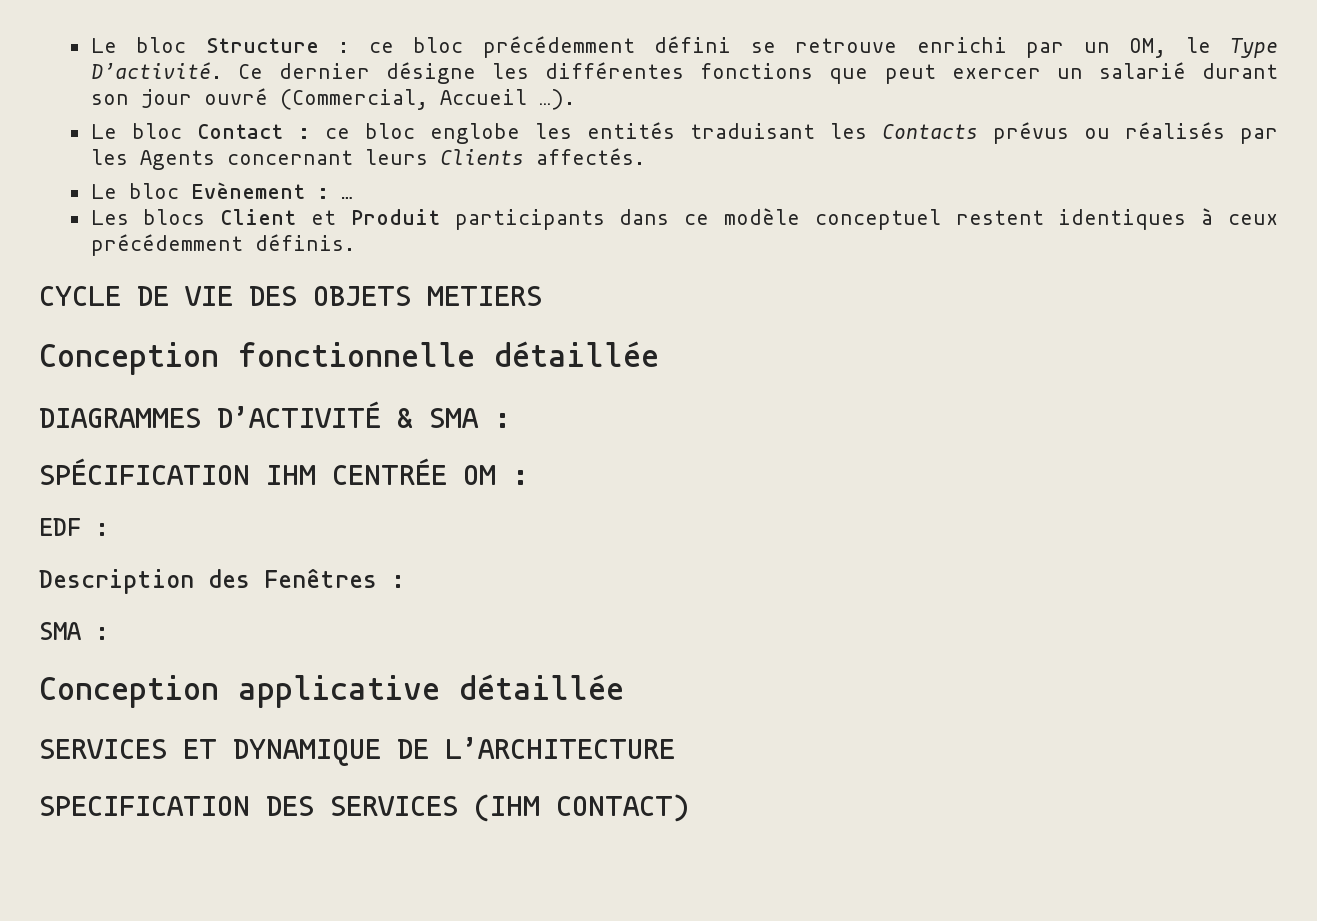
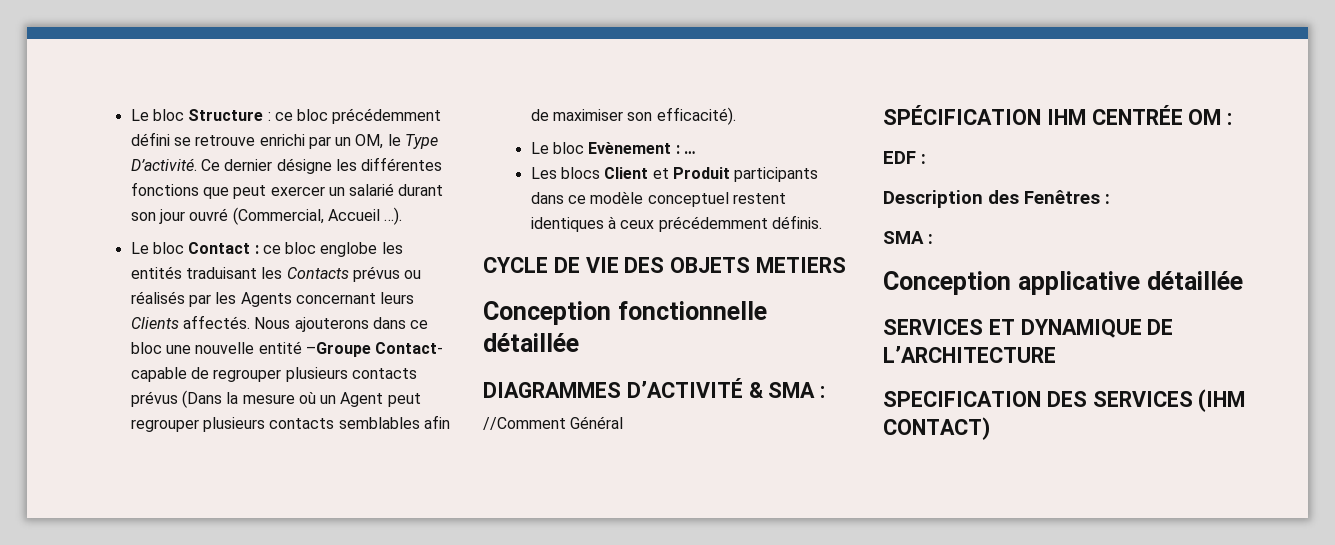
+ Nous ajouterons dans ce bloc une nouvelle entité –Groupe Contact- capable de regrouper plusieurs contacts prévus (Dans la mesure où un Agent peut regrouper plusieurs contacts semblables afin de maximiser son efficacité).
+ //Comment Général

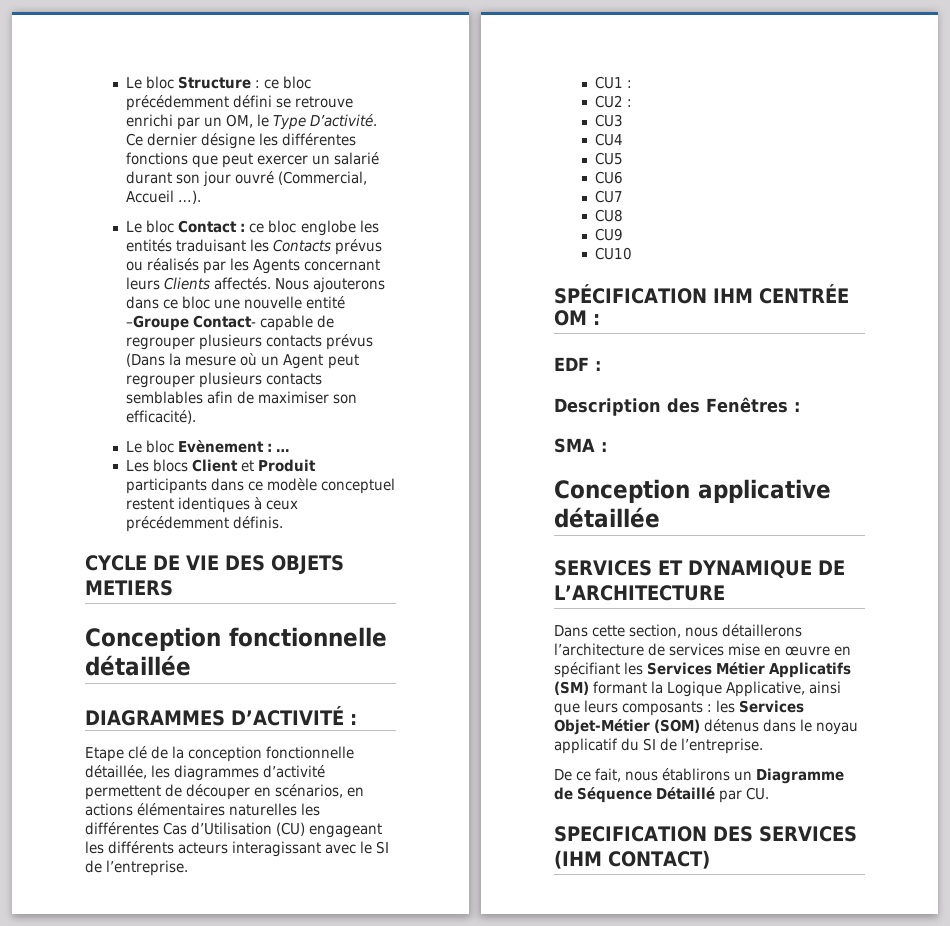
- DIAGRAMMES D’ACTIVITÉ & SMA :
- //Comment Général
+ DIAGRAMMES D’ACTIVITÉ :
+ Etape clé de la conception fonctionnelle détaillée, les diagrammes d’activité permettent de découper en scénarios, en actions élémentaires naturelles les différentes Cas d’Utilisation (CU) engageant les différents acteurs interagissant avec le SI de l’entreprise.
+ CU1 :
+ CU2 :
+ CU3
+ CU4
+ CU5
+ CU6
+ CU7
+ CU8
+ CU9
+ CU10
+ Dans cette section, nous détaillerons l’architecture de services mise en œuvre en spécifiant les Services Métier Applicatifs (SM) formant la Logique Applicative, ainsi que leurs composants : les Services Objet-Métier (SOM) détenus dans le noyau applicatif du SI de l’entreprise.
+ De ce fait, nous établirons un Diagramme de Séquence Détaillé par CU.

